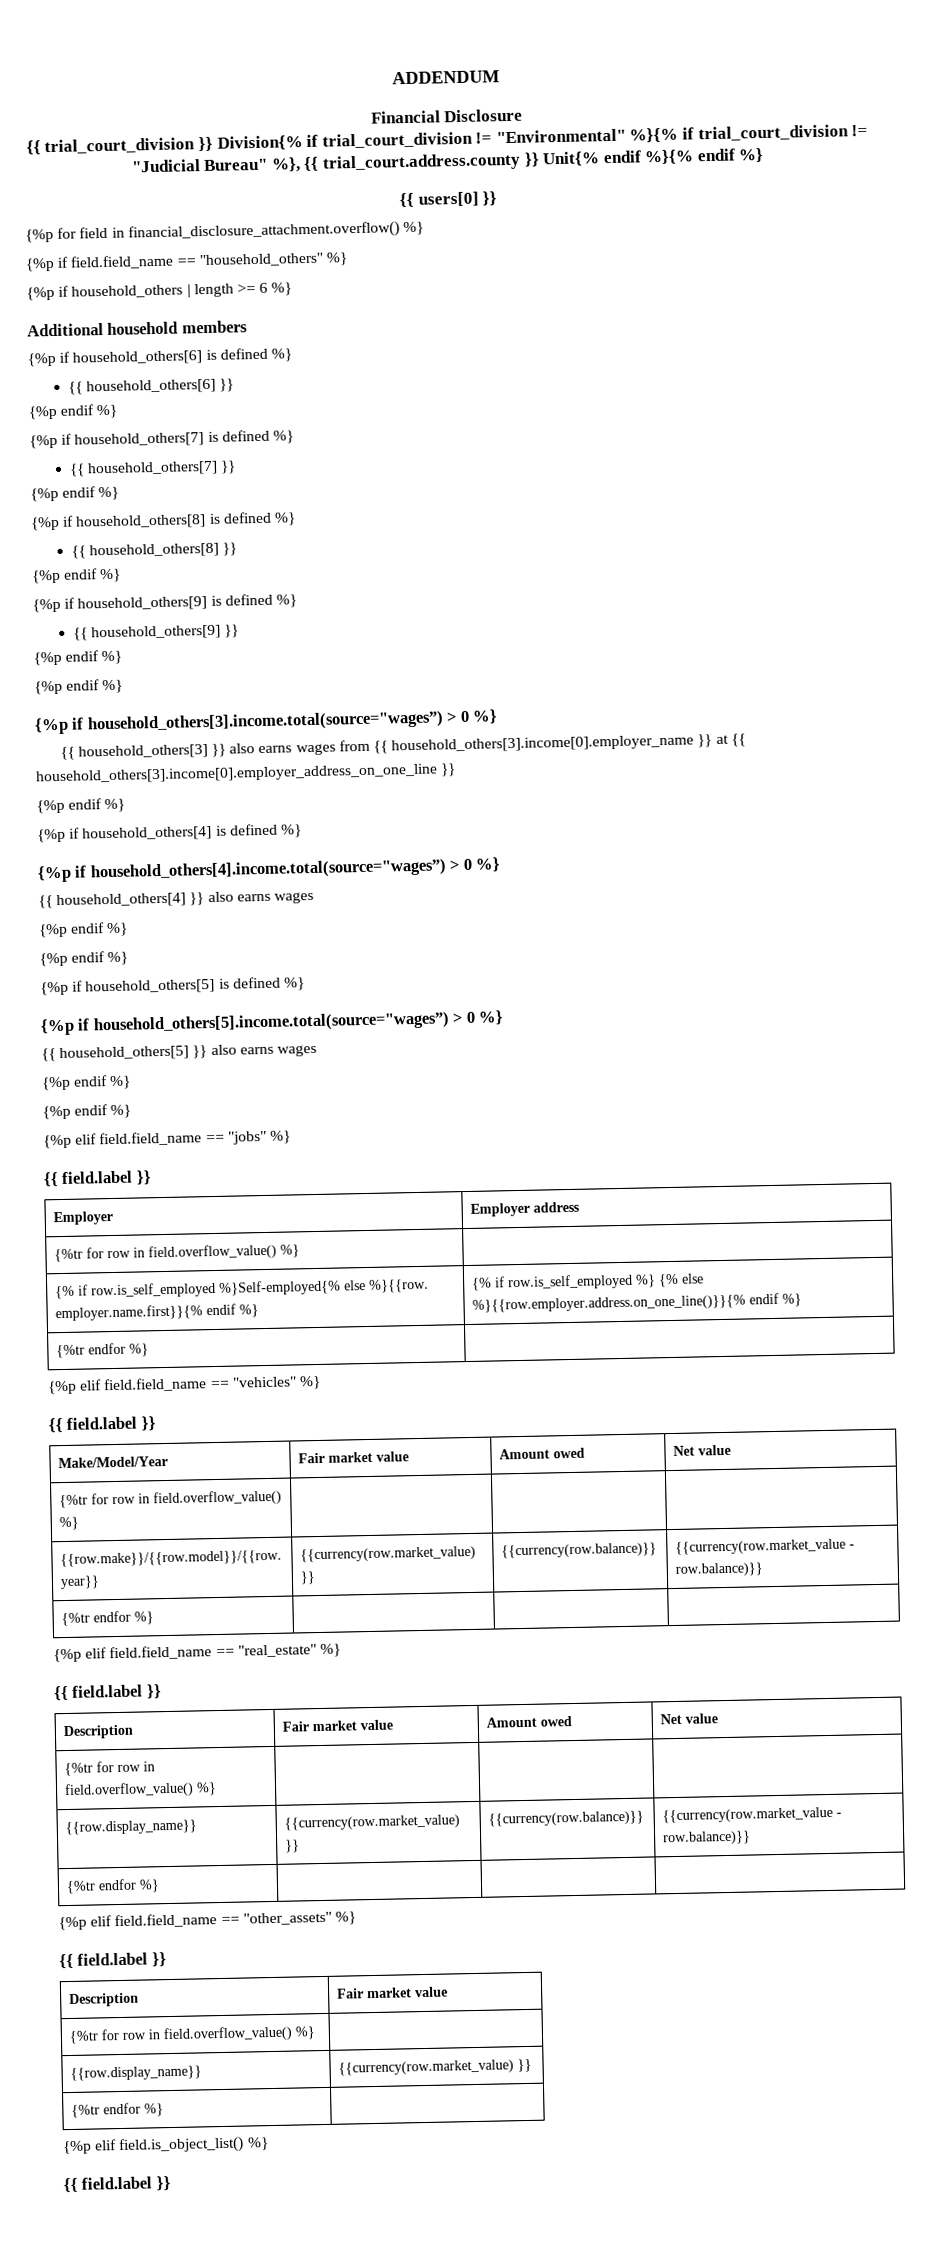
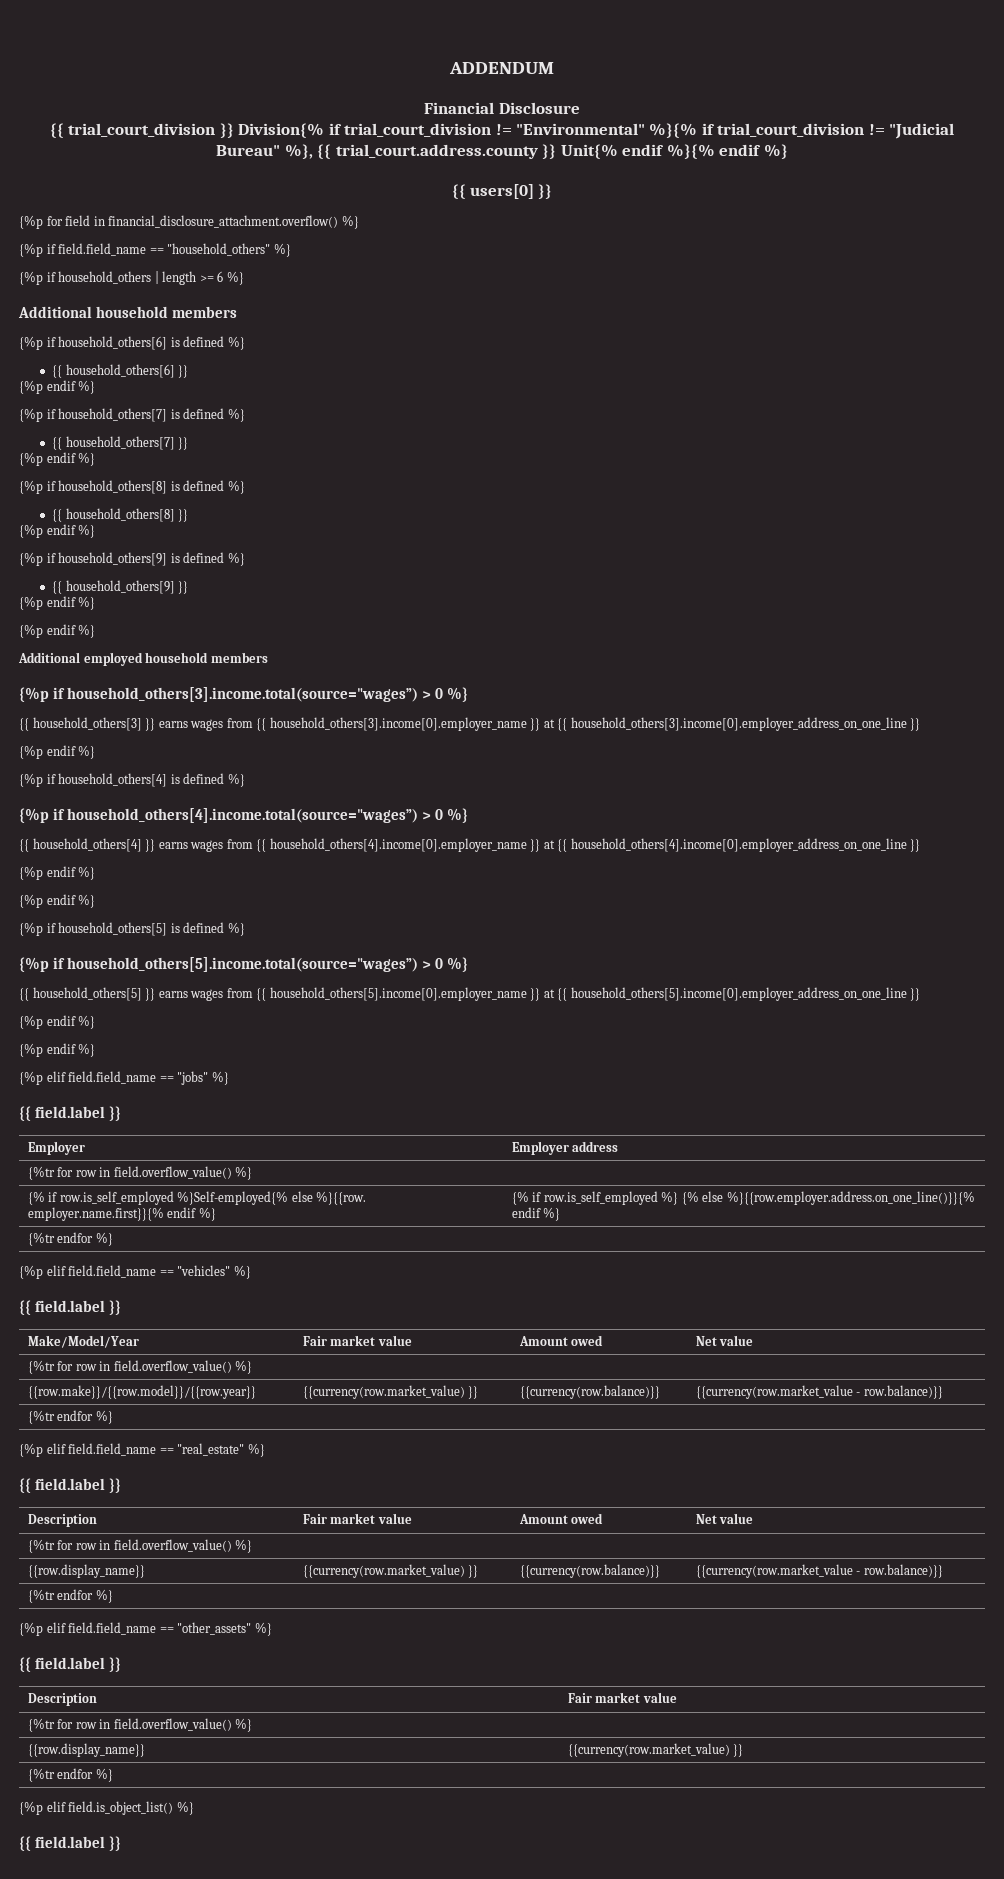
+ Additional employed household members
- {{ household_others[3] }} also earns wages from {{ household_others[3].income[0].employer_name }} at {{ household_others[3].income[0].employer_address_on_one_line }}
+ {{ household_others[3] }} earns wages from {{ household_others[3].income[0].employer_name }} at {{ household_others[3].income[0].employer_address_on_one_line }}
- {{ household_others[4] }} also earns wages
+ {{ household_others[4] }} earns wages from {{ household_others[4].income[0].employer_name }} at {{ household_others[4].income[0].employer_address_on_one_line }}
- {{ household_others[5] }} also earns wages
+ {{ household_others[5] }} earns wages from {{ household_others[5].income[0].employer_name }} at {{ household_others[5].income[0].employer_address_on_one_line }}

